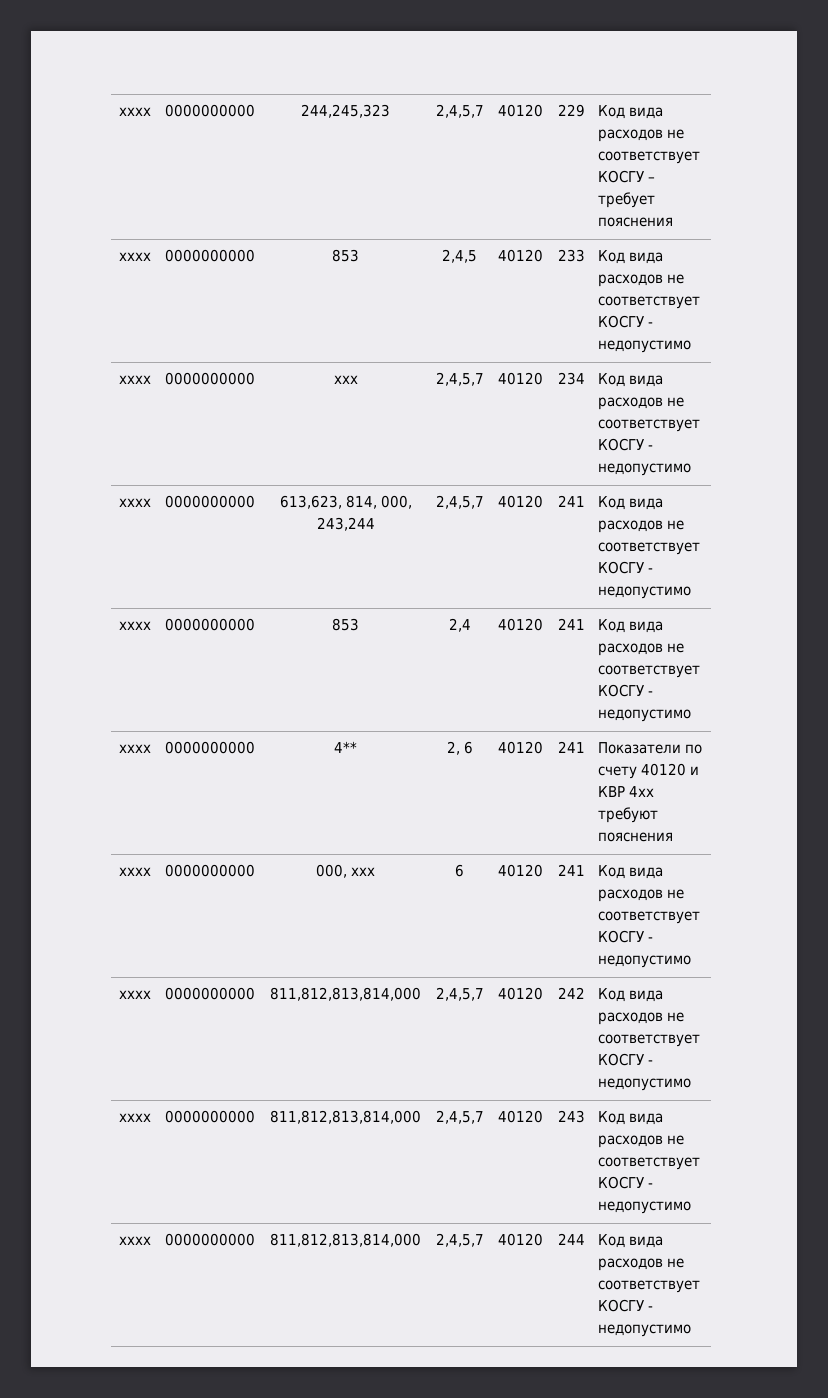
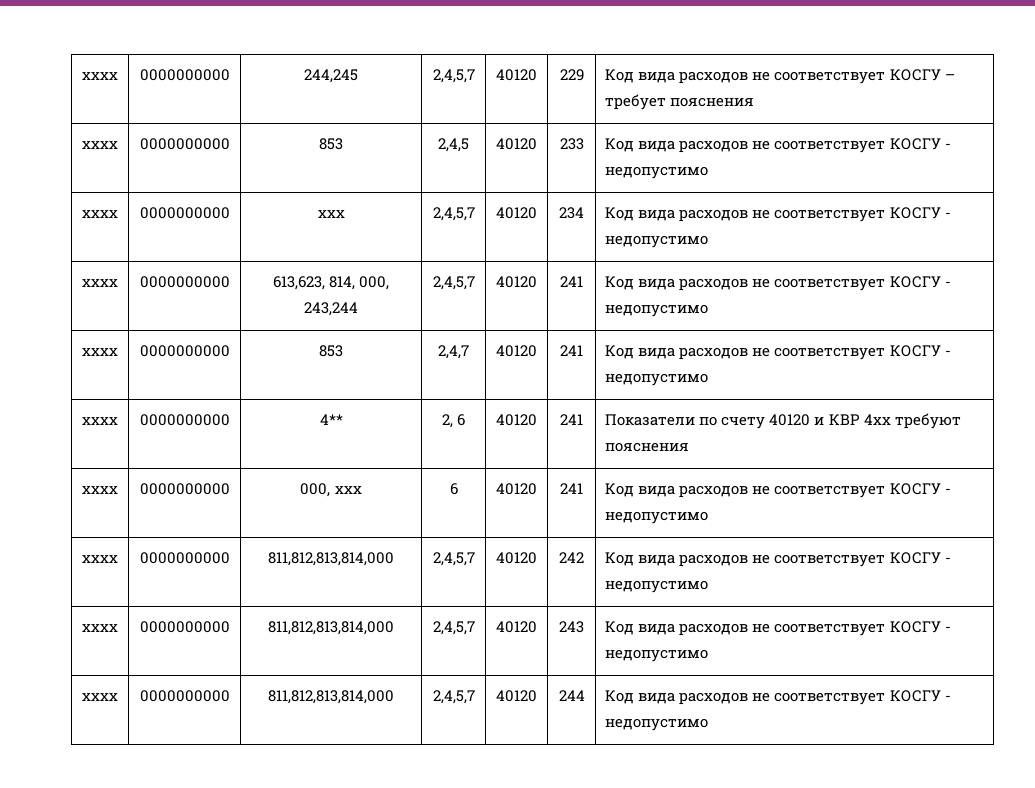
- хххх | 0000000000 | 244,245,323 | 2,4,5,7 | 40120 | 229 | Код вида расходов не соответствует КОСГУ – требует пояснения
+ хххх | 0000000000 | 244,245 | 2,4,5,7 | 40120 | 229 | Код вида расходов не соответствует КОСГУ – требует пояснения
- хххх | 0000000000 | 853 | 2,4 | 40120 | 241 | Код вида расходов не соответствует КОСГУ - недопустимо
+ хххх | 0000000000 | 853 | 2,4,7 | 40120 | 241 | Код вида расходов не соответствует КОСГУ - недопустимо

